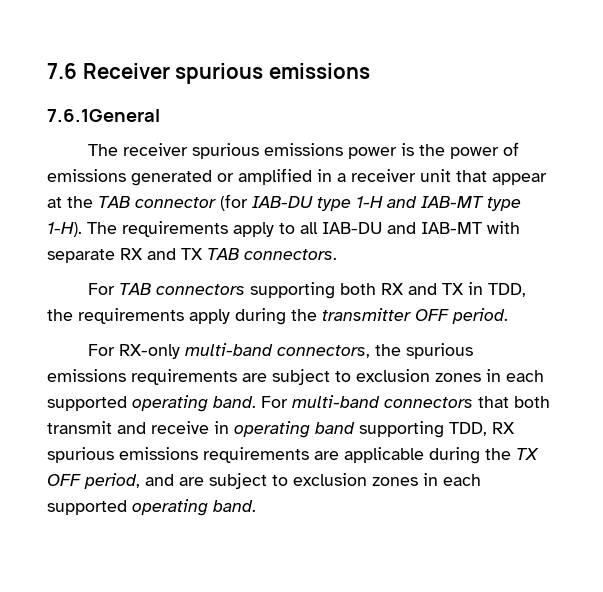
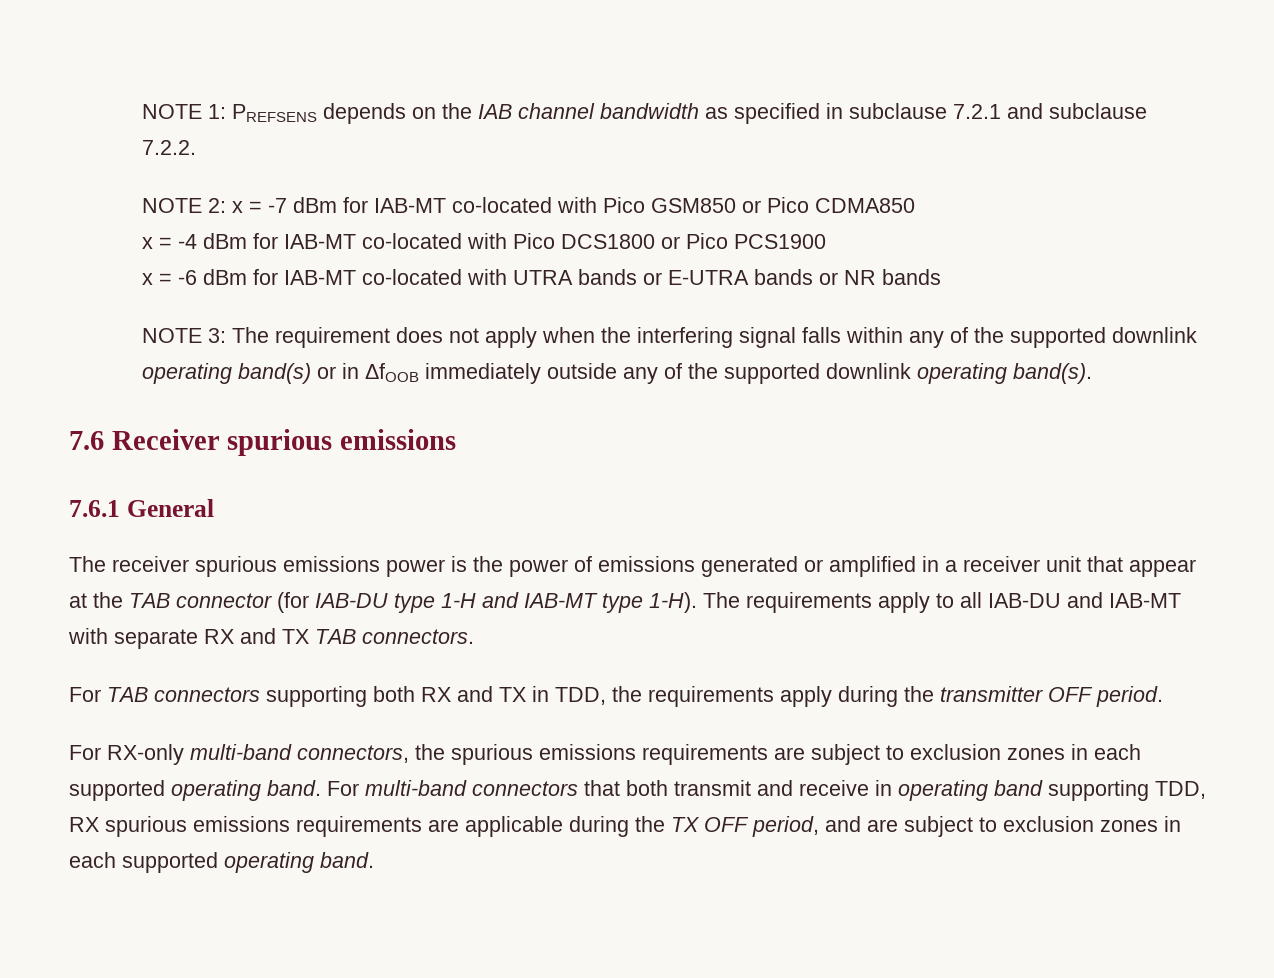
+ NOTE 1: PREFSENS depends on the IAB channel bandwidth as specified in subclause 7.2.1 and subclause 7.2.2.
+ NOTE 2: x = -7 dBm for IAB-MT co-located with Pico GSM850 or Pico CDMA850
+ x = -4 dBm for IAB-MT co-located with Pico DCS1800 or Pico PCS1900
+ x = -6 dBm for IAB-MT co-located with UTRA bands or E-UTRA bands or NR bands
+ NOTE 3: The requirement does not apply when the interfering signal falls within any of the supported downlink operating band(s) or in ΔfOOB immediately outside any of the supported downlink operating band(s).
- 7.6.1General
+ 7.6.1 General

